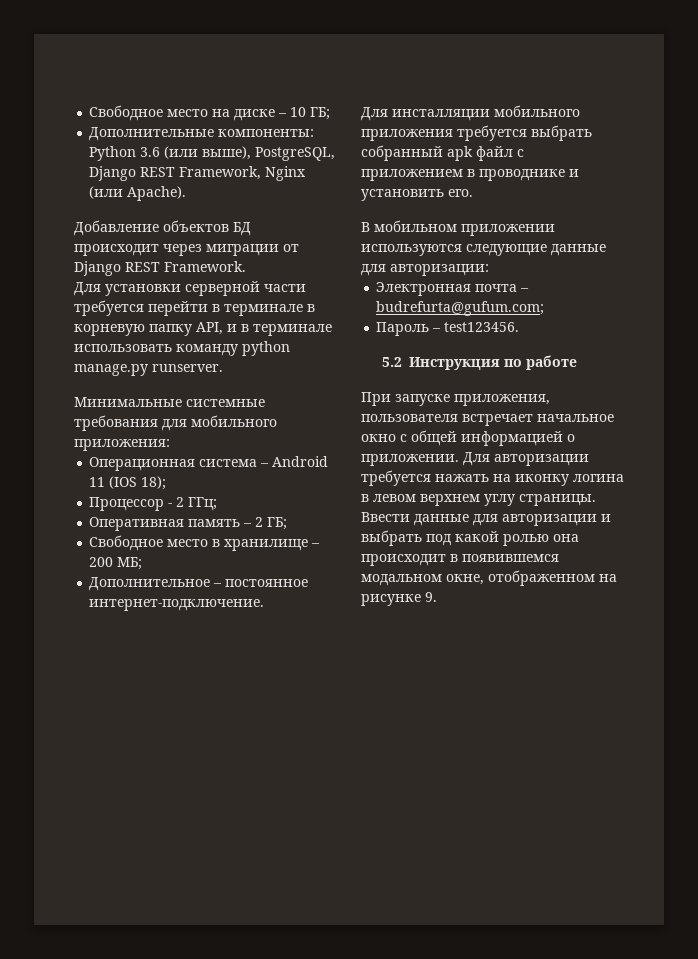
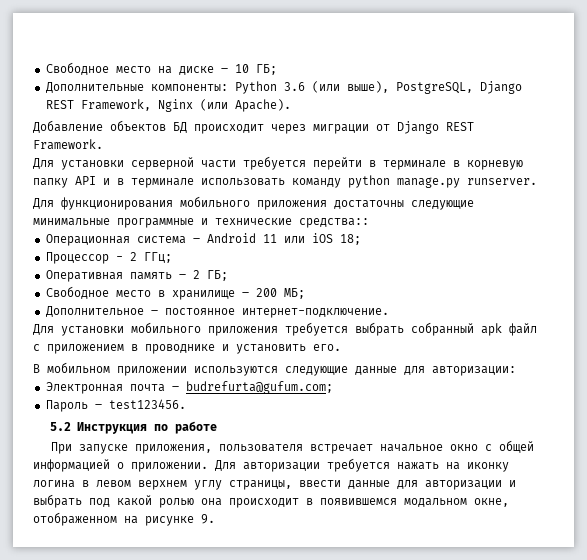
- Для установки серверной части требуется перейти в терминале в корневую папку API, и в терминале использовать команду python manage.py runserver.
+ Для установки серверной части требуется перейти в терминале в корневую папку API и в терминале использовать команду python manage.py runserver.
- Минимальные системные требования для мобильного приложения:
+ Для функционирования мобильного приложения достаточны следующие минимальные программные и технические средства::
- Операционная система – Android 11 (IOS 18);
+ Операционная система – Android 11 или iOS 18;
- Для инсталляции мобильного приложения требуется выбрать собранный apk файл с приложением в проводнике и установить его.
+ Для установки мобильного приложения требуется выбрать собранный apk файл с приложением в проводнике и установить его.
- Для авторизации требуется нажать на иконку логина в левом верхнем углу страницы. Ввести данные для авторизации и выбрать под какой ролью она происходит в появившемся модальном окне, отображенном на рисунке 9.
+ Для авторизации требуется нажать на иконку логина в левом верхнем углу страницы, ввести данные для авторизации и выбрать под какой ролью она происходит в появившемся модальном окне, отображенном на рисунке 9.

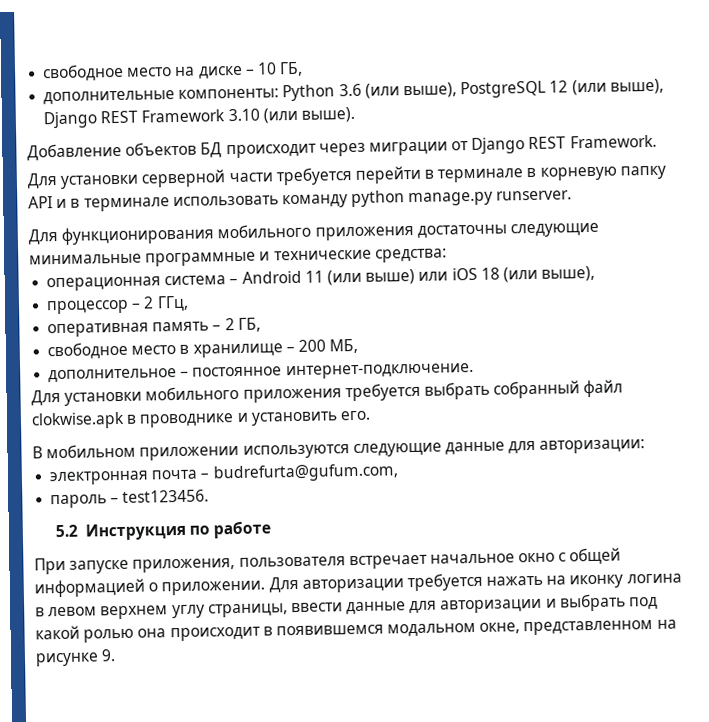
- Свободное место на диске – 10 ГБ;
- Дополнительные компоненты: Python 3.6 (или выше), PostgreSQL, Django REST Framework, Nginx (или Apache).
+ свободное место на диске – 10 ГБ,
+ дополнительные компоненты: Python 3.6 (или выше), PostgreSQL 12 (или выше), Django REST Framework 3.10 (или выше).
- Для функционирования мобильного приложения достаточны следующие минимальные программные и технические средства::
- Операционная система – Android 11 или iOS 18;
- Процессор - 2 ГГц;
- Оперативная память – 2 ГБ;
- Свободное место в хранилище – 200 МБ;
- Дополнительное – постоянное интернет-подключение.
+ Для функционирования мобильного приложения достаточны следующие минимальные программные и технические средства:
+ операционная система – Android 11 (или выше) или iOS 18 (или выше),
+ процессор – 2 ГГц,
+ оперативная память – 2 ГБ,
+ свободное место в хранилище – 200 МБ,
+ дополнительное – постоянное интернет-подключение.
- Для установки мобильного приложения требуется выбрать собранный apk файл с приложением в проводнике и установить его.
+ Для установки мобильного приложения требуется выбрать собранный файл clokwise.apk в проводнике и установить его.
- Электронная почта – budrefurta@gufum.com;
- Пароль – test123456.
+ электронная почта – budrefurta@gufum.com,
+ пароль – test123456.
- Для авторизации требуется нажать на иконку логина в левом верхнем углу страницы, ввести данные для авторизации и выбрать под какой ролью она происходит в появившемся модальном окне, отображенном на рисунке 9.
+ Для авторизации требуется нажать на иконку логина в левом верхнем углу страницы, ввести данные для авторизации и выбрать под какой ролью она происходит в появившемся модальном окне, представленном на рисунке 9.

